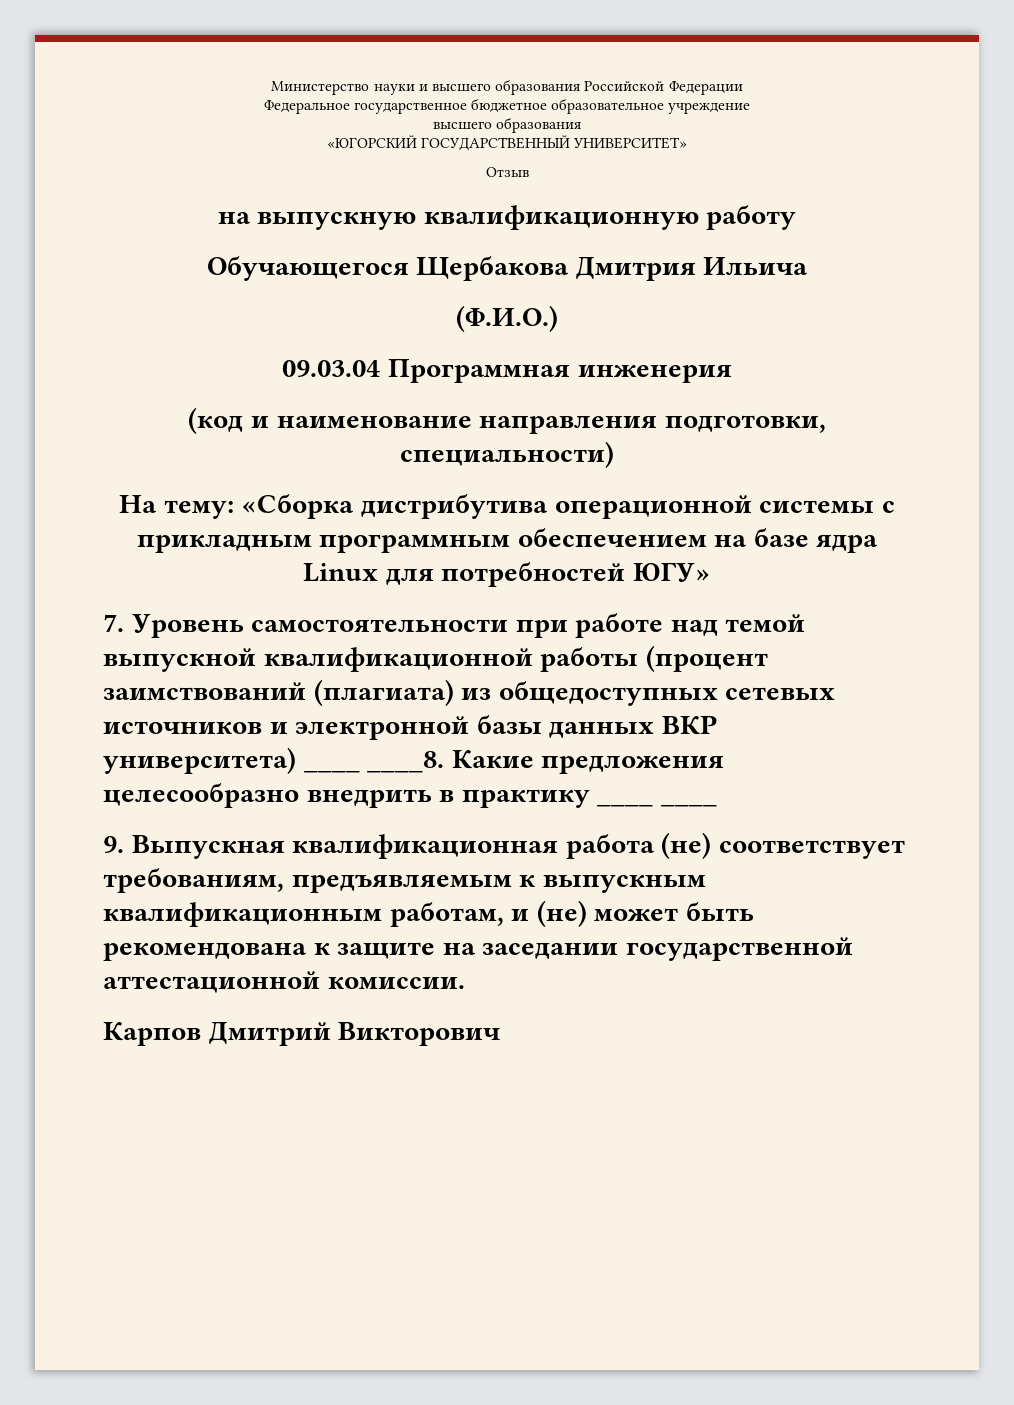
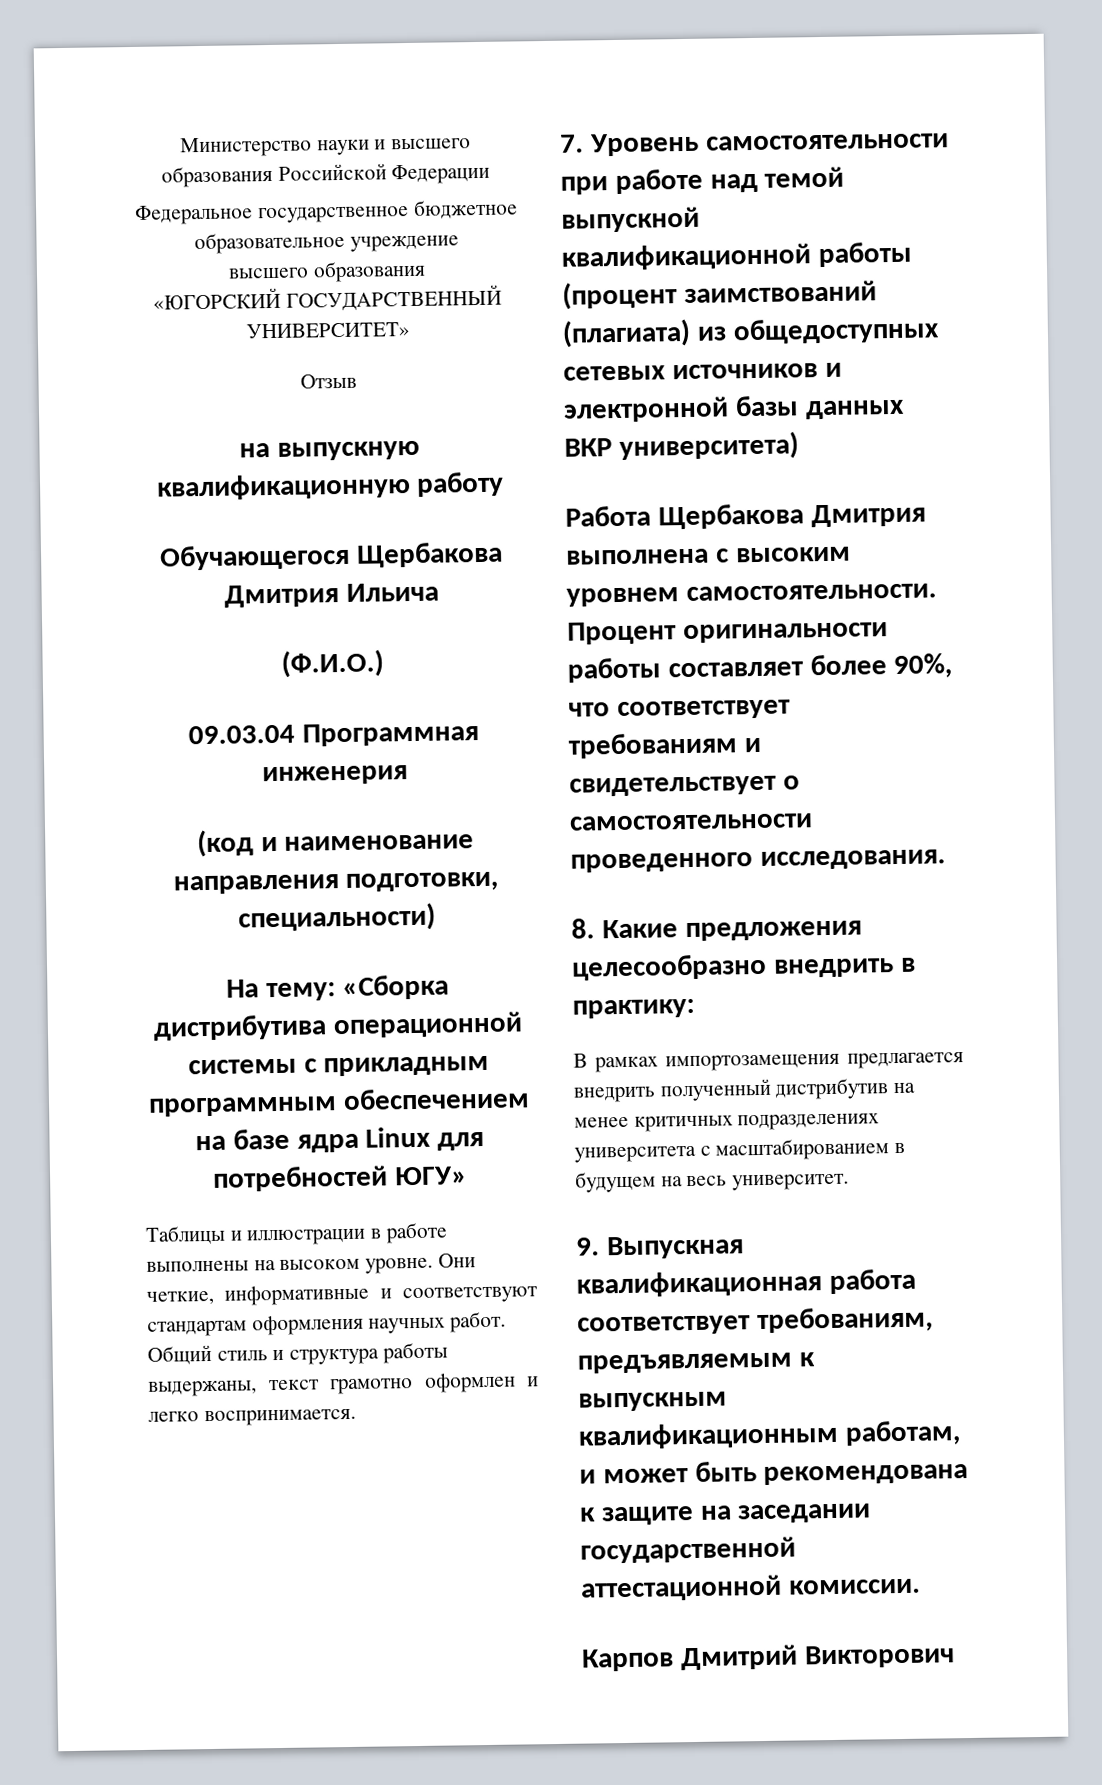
+ Таблицы и иллюстрации в работе выполнены на высоком уровне. Они четкие, информативные и соответствуют стандартам оформления научных работ. Общий стиль и структура работы выдержаны, текст грамотно оформлен и легко воспринимается.
- 7. Уровень самостоятельности при работе над темой выпускной квалификационной работы (процент заимствований (плагиата) из общедоступных сетевых источников и электронной базы данных ВКР университета) ____ ____8. Какие предложения целесообразно внедрить в практику ____ ____
+ 7. Уровень самостоятельности при работе над темой выпускной квалификационной работы (процент заимствований (плагиата) из общедоступных сетевых источников и электронной базы данных ВКР университета)
+ Работа Щербакова Дмитрия выполнена с высоким уровнем самостоятельности. Процент оригинальности работы составляет более 90%, что соответствует требованиям и свидетельствует о самостоятельности проведенного исследования.
+ 8. Какие предложения целесообразно внедрить в практику:
+ В рамках импортозамещения предлагается внедрить полученный дистрибутив на менее критичных подразделениях университета с масштабированием в будущем на весь университет.
- 9. Выпускная квалификационная работа (не) соответствует требованиям, предъявляемым к выпускным квалификационным работам, и (не) может быть рекомендована к защите на заседании государственной аттестационной комиссии.
+ 9. Выпускная квалификационная работа соответствует требованиям, предъявляемым к выпускным квалификационным работам, и может быть рекомендована к защите на заседании государственной аттестационной комиссии.

